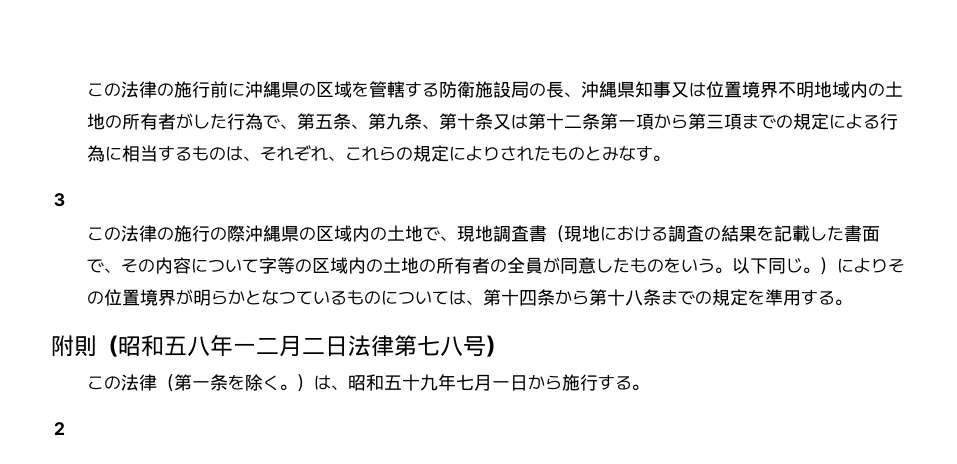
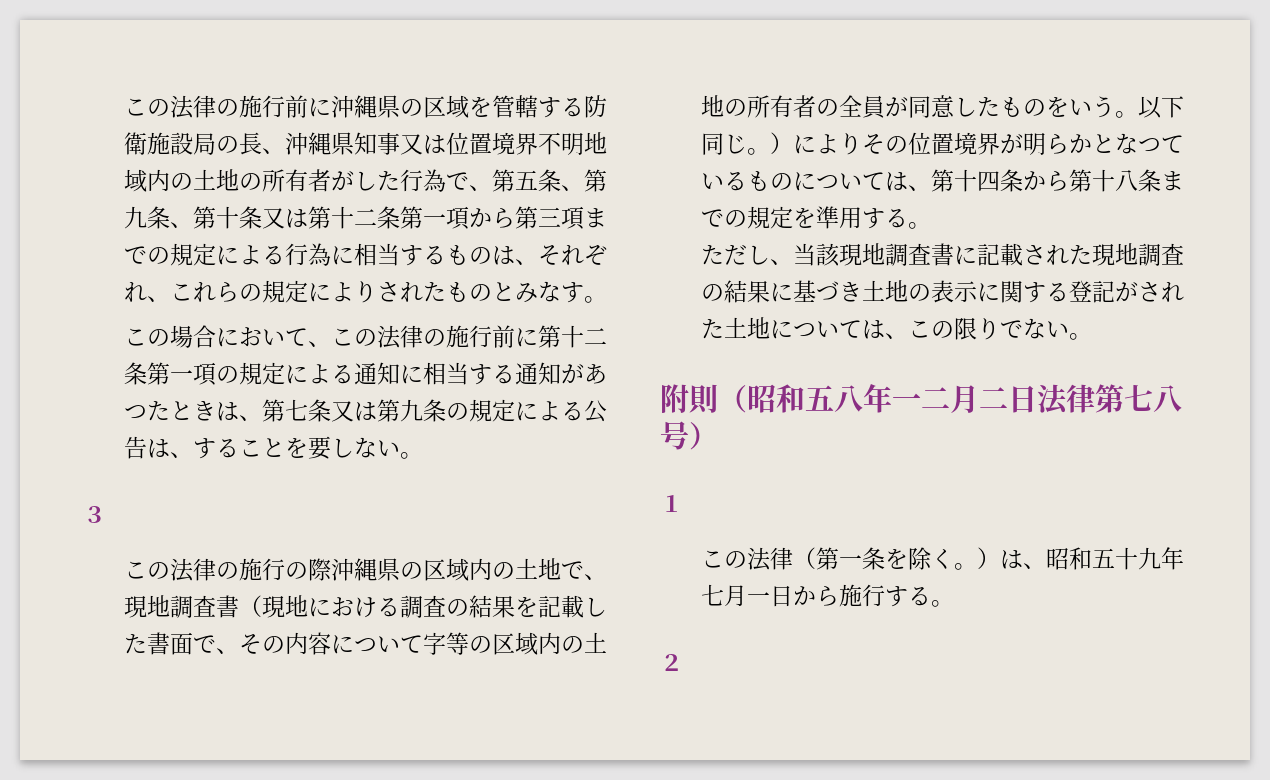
+ この場合において、この法律の施行前に第十二条第一項の規定による通知に相当する通知があつたときは、第七条又は第九条の規定による公告は、することを要しない。
+ ただし、当該現地調査書に記載された現地調査の結果に基づき土地の表示に関する登記がされた土地については、この限りでない。
+ １

